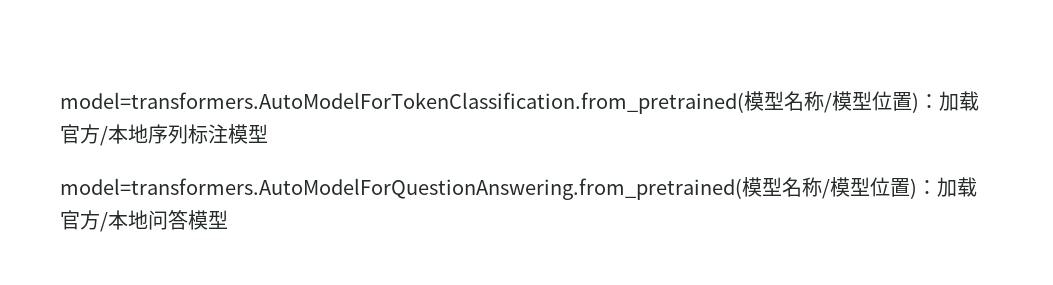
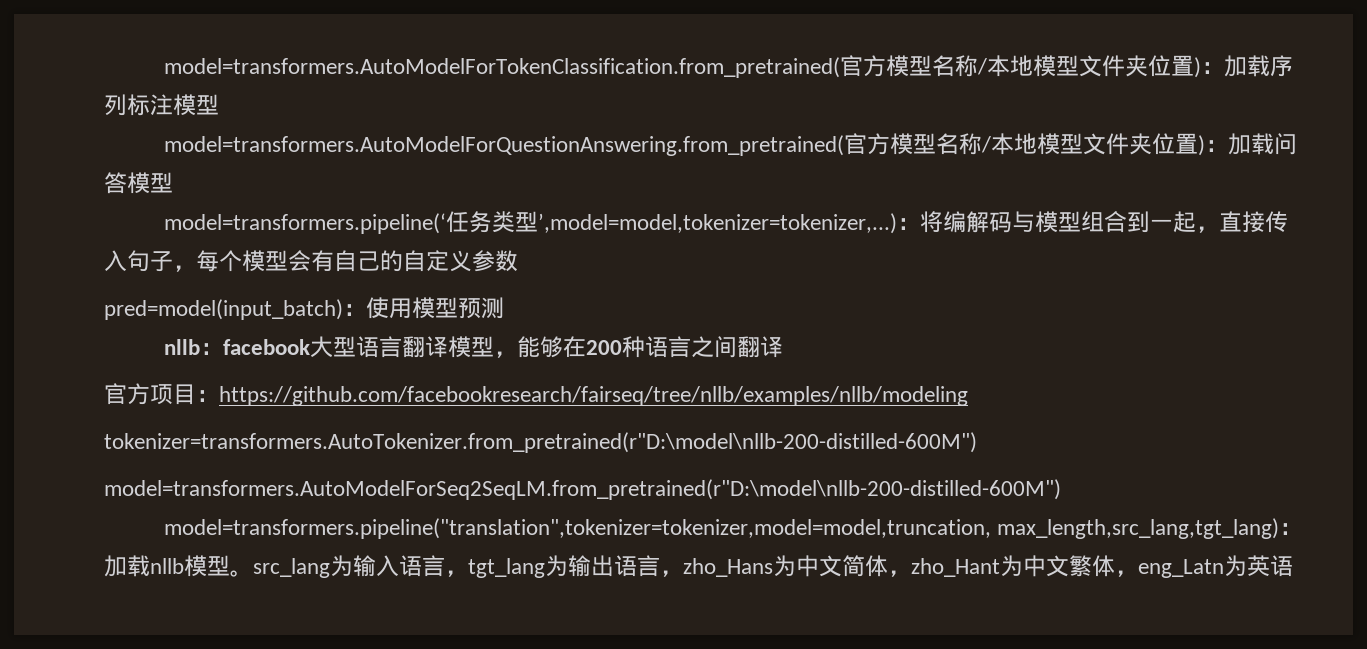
- model=transformers.AutoModelForTokenClassification.from_pretrained(模型名称/模型位置)：加载官方/本地序列标注模型
+ model=transformers.AutoModelForTokenClassification.from_pretrained(官方模型名称/本地模型文件夹位置)：加载序列标注模型
- model=transformers.AutoModelForQuestionAnswering.from_pretrained(模型名称/模型位置)：加载官方/本地问答模型
+ model=transformers.AutoModelForQuestionAnswering.from_pretrained(官方模型名称/本地模型文件夹位置)：加载问答模型
+ model=transformers.pipeline(‘任务类型’,model=model,tokenizer=tokenizer,...)：将编解码与模型组合到一起，直接传入句子，每个模型会有自己的自定义参数
+ pred=model(input_batch)：使用模型预测
+ nllb：facebook大型语言翻译模型，能够在200种语言之间翻译
+ 官方项目：https://github.com/facebookresearch/fairseq/tree/nllb/examples/nllb/modeling
+ tokenizer=transformers.AutoTokenizer.from_pretrained(r"D:\model\nllb-200-distilled-600M")
+ model=transformers.AutoModelForSeq2SeqLM.from_pretrained(r"D:\model\nllb-200-distilled-600M")
+ model=transformers.pipeline("translation",tokenizer=tokenizer,model=model,truncation, max_length,src_lang,tgt_lang)：加载nllb模型。src_lang为输入语言，tgt_lang为输出语言，zho_Hans为中文简体，zho_Hant为中文繁体，eng_Latn为英语

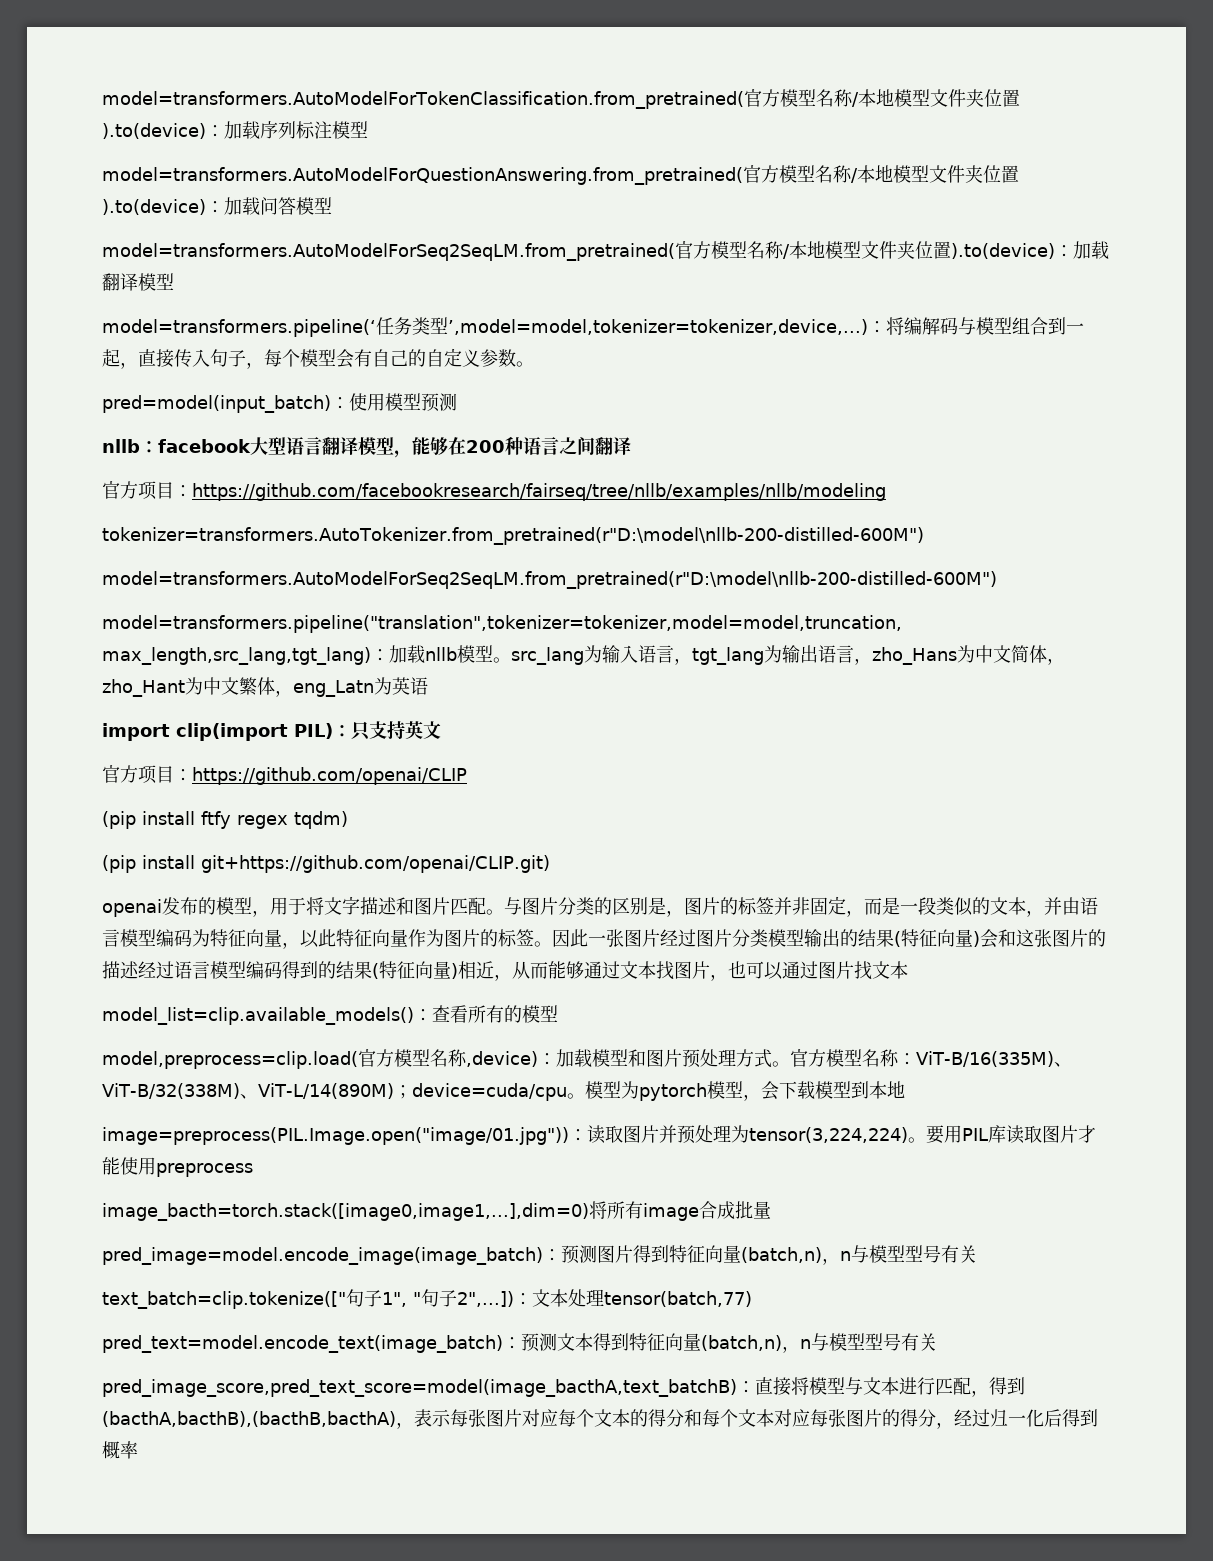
- model=transformers.AutoModelForTokenClassification.from_pretrained(官方模型名称/本地模型文件夹位置)：加载序列标注模型
+ model=transformers.AutoModelForTokenClassification.from_pretrained(官方模型名称/本地模型文件夹位置).to(device)：加载序列标注模型
- model=transformers.AutoModelForQuestionAnswering.from_pretrained(官方模型名称/本地模型文件夹位置)：加载问答模型
+ model=transformers.AutoModelForQuestionAnswering.from_pretrained(官方模型名称/本地模型文件夹位置).to(device)：加载问答模型
+ model=transformers.AutoModelForSeq2SeqLM.from_pretrained(官方模型名称/本地模型文件夹位置).to(device)：加载翻译模型
- model=transformers.pipeline(‘任务类型’,model=model,tokenizer=tokenizer,...)
+ model=transformers.pipeline(‘任务类型’,model=model,tokenizer=tokenizer,device,...)
- ：将编解码与模型组合到一起，直接传入句子，每个模型会有自己的自定义参数
+ ：将编解码与模型组合到一起，直接传入句子，每个模型会有自己的自定义参数。
+ import clip(import PIL)：只支持英文
+ 官方项目：https://github.com/openai/CLIP
+ (pip install ftfy regex tqdm)
+ (pip install git+https://github.com/openai/CLIP.git)
+ openai发布的模型，用于将文字描述和图片匹配。与图片分类的区别是，图片的标签并非固定，而是一段类似的文本，并由语言模型编码为特征向量，以此特征向量作为图片的标签。因此一张图片经过图片分类模型输出的结果(特征向量)会和这张图片的描述经过语言模型编码得到的结果(特征向量)相近，从而能够通过文本找图片，也可以通过图片找文本
+ model_list=clip.available_models()：查看所有的模型
+ model,preprocess=clip.load(官方模型名称,device)：加载模型和图片预处理方式。官方模型名称：ViT-B/16(335M)、ViT-B/32(338M)、ViT-L/14(890M)；device=cuda/cpu。模型为pytorch模型，会下载模型到本地
+ image=preprocess(PIL.Image.open("image/01.jpg"))：读取图片并预处理为tensor(3,224,224)。要用PIL库读取图片才能使用preprocess
+ image_bacth=torch.stack([image0,image1,...],dim=0)将所有image合成批量
+ pred_image=model.encode_image(image_batch)：预测图片得到特征向量(batch,n)，n与模型型号有关
+ text_batch=clip.tokenize(["句子1", "句子2",...])：文本处理tensor(batch,77)
+ pred_text=model.encode_text(image_batch)：预测文本得到特征向量(batch,n)，n与模型型号有关
+ pred_image_score,pred_text_score=model(image_bacthA,text_batchB)：直接将模型与文本进行匹配，得到(bacthA,bacthB),(bacthB,bacthA)，表示每张图片对应每个文本的得分和每个文本对应每张图片的得分，经过归一化后得到概率

